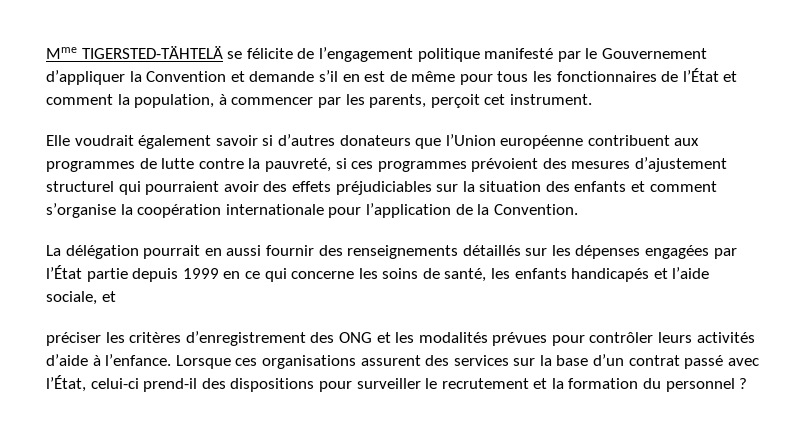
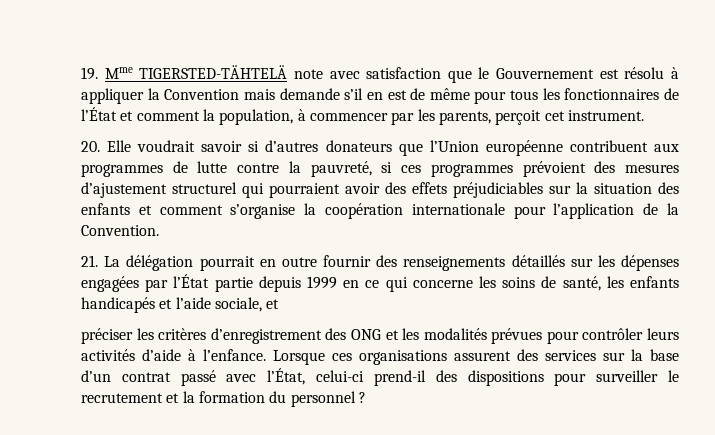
- Mme TIGERSTED-TÄHTELÄ se félicite de l’engagement politique manifesté par le Gouvernement d’appliquer la Convention et demande s’il en est de même pour tous les fonctionnaires de l’État et comment la population, à commencer par les parents, perçoit cet instrument.
+ 19. Mme TIGERSTED-TÄHTELÄ note avec satisfaction que le Gouvernement est résolu à appliquer la Convention mais demande s’il en est de même pour tous les fonctionnaires de l’État et comment la population, à commencer par les parents, perçoit cet instrument.
- Elle voudrait également savoir si d’autres donateurs que l’Union européenne contribuent aux programmes de lutte contre la pauvreté, si ces programmes prévoient des mesures d’ajustement structurel qui pourraient avoir des effets préjudiciables sur la situation des enfants et comment s’organise la coopération internationale pour l’application de la Convention.
+ 20. Elle voudrait savoir si d’autres donateurs que l’Union européenne contribuent aux programmes de lutte contre la pauvreté, si ces programmes prévoient des mesures d’ajustement structurel qui pourraient avoir des effets préjudiciables sur la situation des enfants et comment s’organise la coopération internationale pour l’application de la Convention.
- La délégation pourrait en aussi fournir des renseignements détaillés sur les dépenses engagées par l’État partie depuis 1999 en ce qui concerne les soins de santé, les enfants handicapés et l’aide sociale, et
+ 21. La délégation pourrait en outre fournir des renseignements détaillés sur les dépenses engagées par l’État partie depuis 1999 en ce qui concerne les soins de santé, les enfants handicapés et l’aide sociale, et

